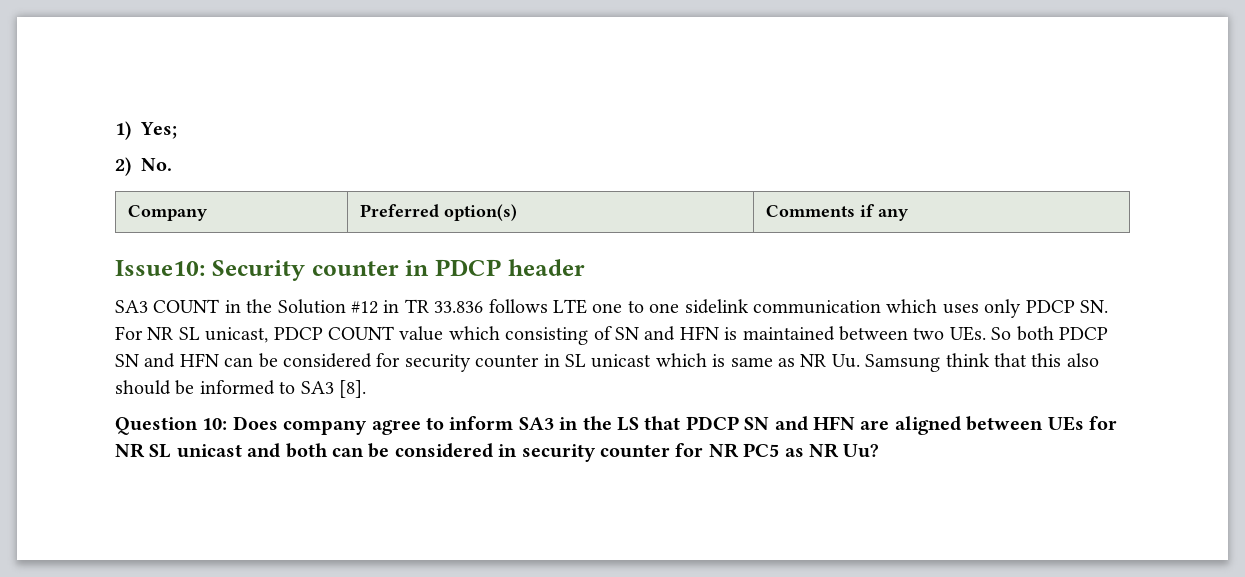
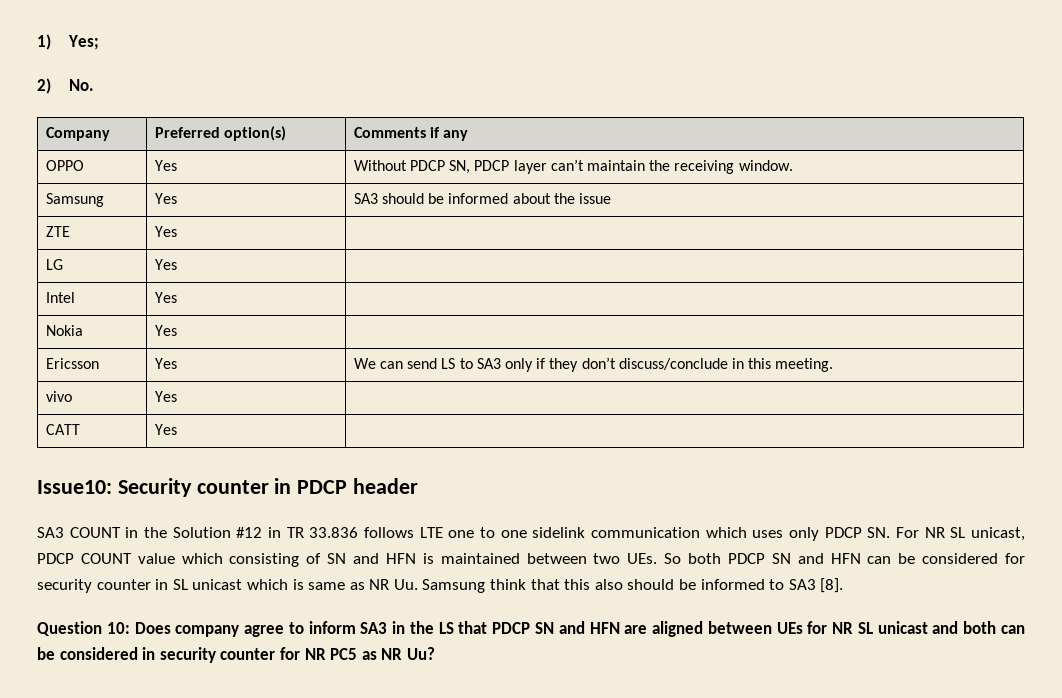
+ OPPO | Yes | Without PDCP SN, PDCP layer can’t maintain the receiving window.
+ Samsung | Yes | SA3 should be informed about the issue
+ ZTE | Yes |
+ LG | Yes |
+ Intel | Yes |
+ Nokia | Yes |
+ Ericsson | Yes | We can send LS to SA3 only if they don’t discuss/conclude in this meeting.
+ vivo | Yes |
+ CATT | Yes |

